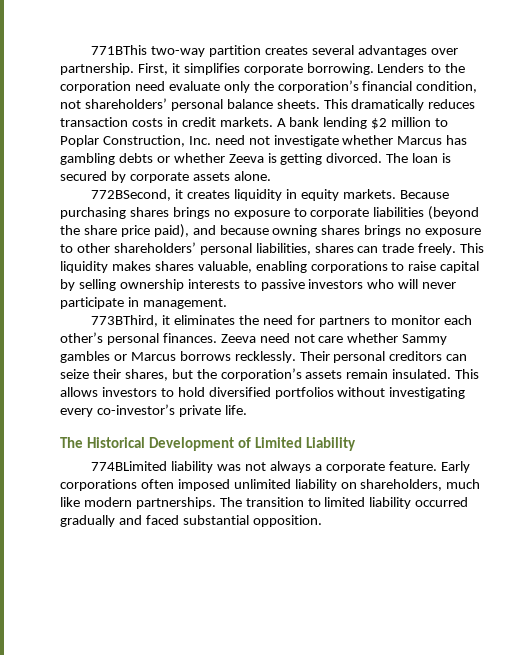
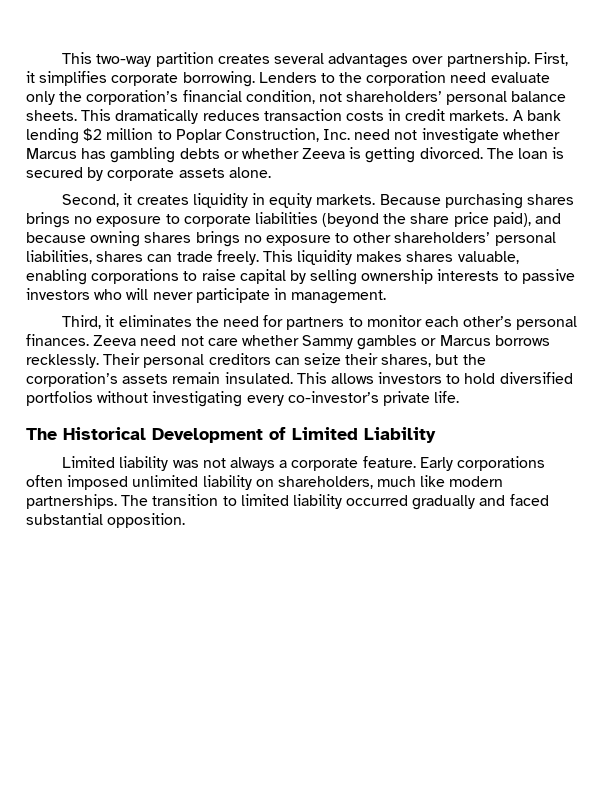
- 771BThis two-way partition creates several advantages over partnership.
+ This two-way partition creates several advantages over partnership.
- 772BSecond, it creates liquidity in equity markets.
+ Second, it creates liquidity in equity markets.
- 773BThird, it eliminates the need for partners to monitor each other’s personal finances.
+ Third, it eliminates the need for partners to monitor each other’s personal finances.
- 774BLimited liability was not always a corporate feature.
+ Limited liability was not always a corporate feature.

